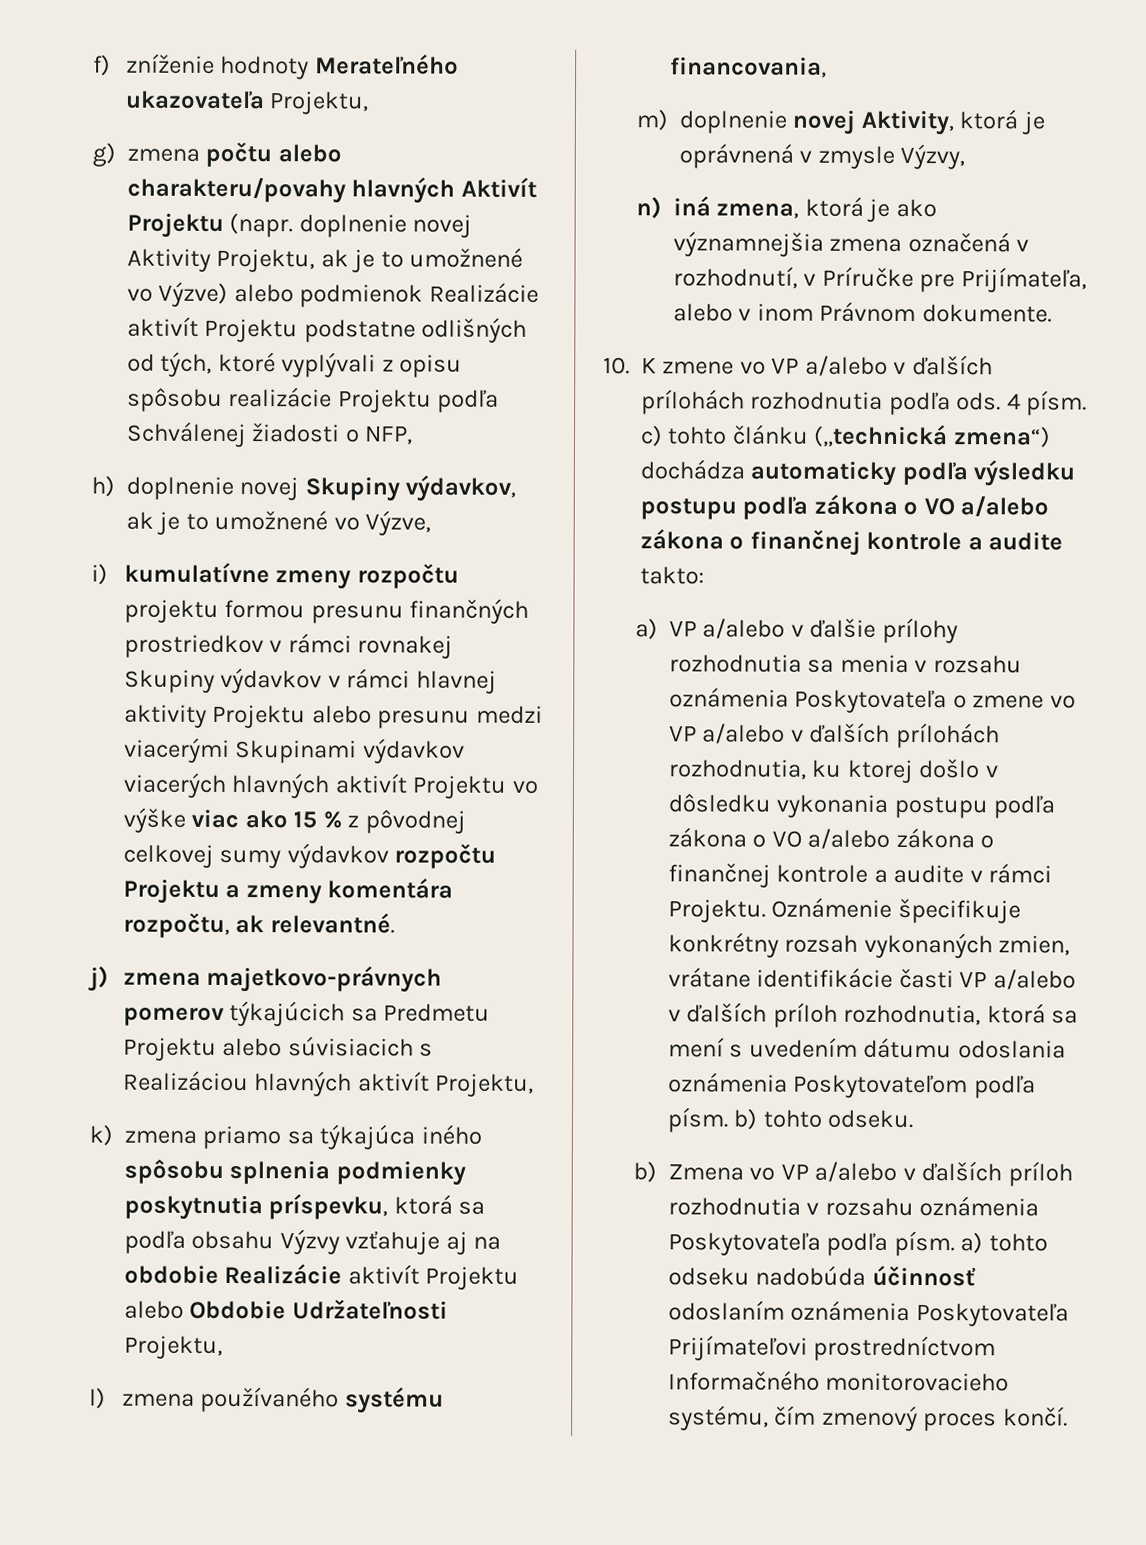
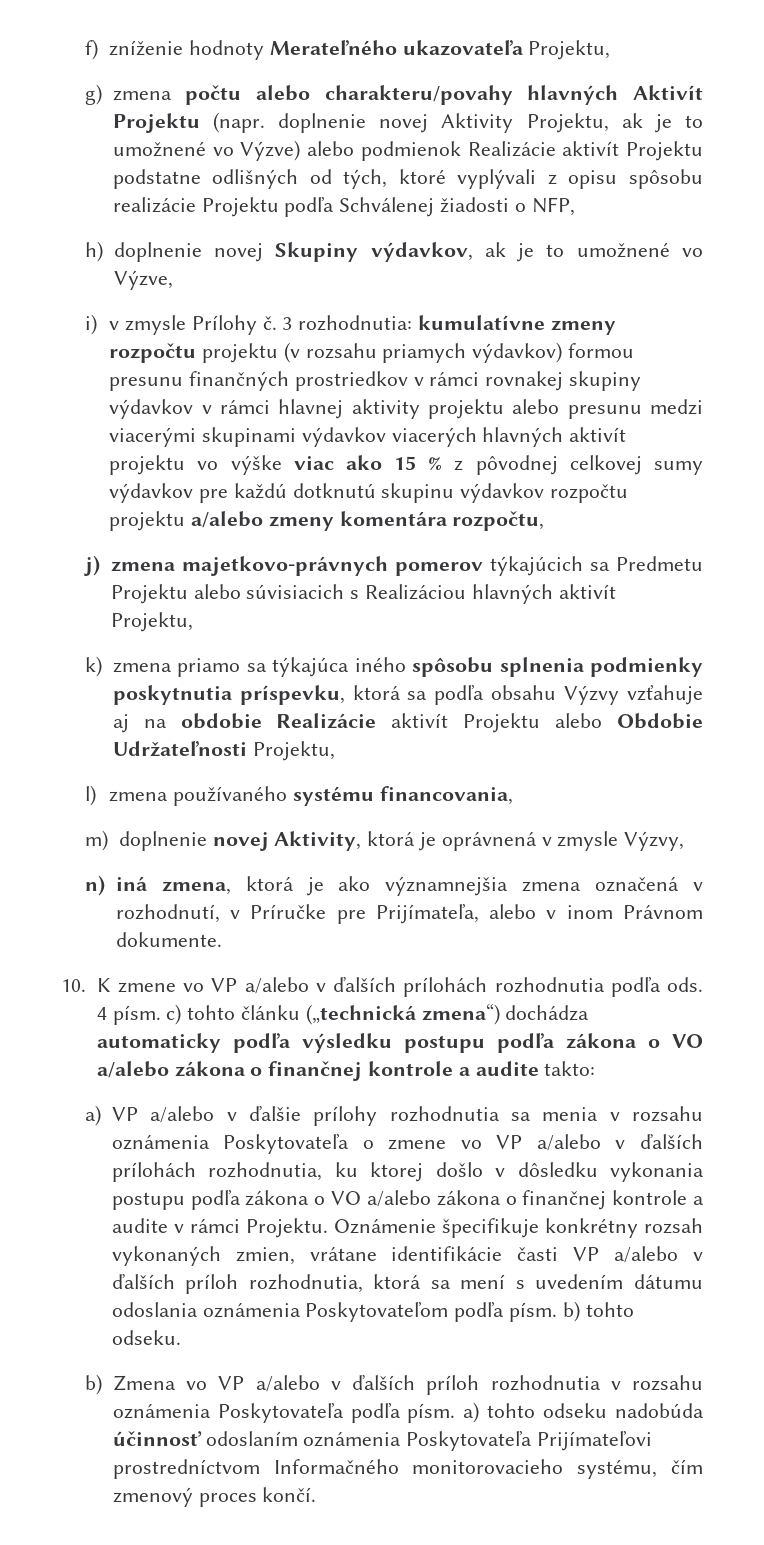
- i) kumulatívne zmeny rozpočtu projektu formou presunu finančných prostriedkov v rámci rovnakej Skupiny výdavkov v rámci hlavnej aktivity Projektu alebo presunu medzi viacerými Skupinami výdavkov viacerých hlavných aktivít Projektu vo výške viac ako 15 % z pôvodnej celkovej sumy výdavkov rozpočtu Projektu a zmeny komentára rozpočtu, ak relevantné.
+ i) v zmysle Prílohy č. 3 rozhodnutia: kumulatívne zmeny rozpočtu projektu (v rozsahu priamych výdavkov) formou presunu finančných prostriedkov v rámci rovnakej skupiny výdavkov v rámci hlavnej aktivity projektu alebo presunu medzi viacerými skupinami výdavkov viacerých hlavných aktivít projektu vo výške viac ako 15 % z pôvodnej celkovej sumy výdavkov pre každú dotknutú skupinu výdavkov rozpočtu projektu a/alebo zmeny komentára rozpočtu,

